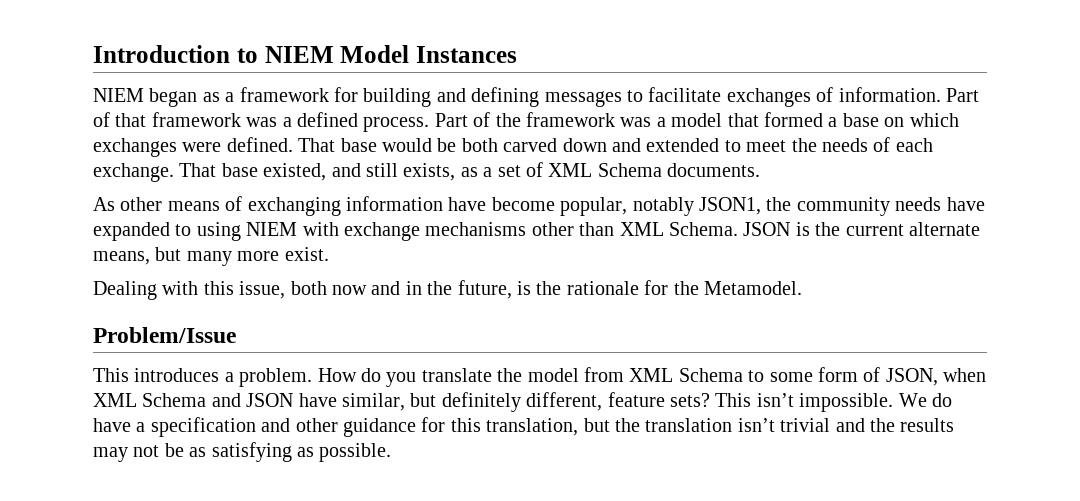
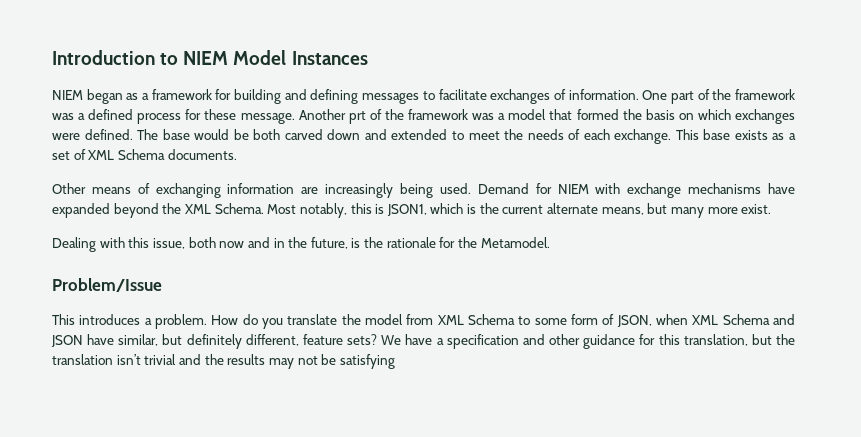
- Part of that framework was a defined process. Part of the framework was a model that formed a base on which exchanges were defined.
+ One part of the framework was a defined process for these message. Another prt of the framework was a model that formed the basis on which exchanges were defined.
- That base would be both carved down and extended to meet the needs of each exchange.
+ The base would be both carved down and extended to meet the needs of each exchange.
- That base existed, and still exists, as a set of XML Schema documents.
+ This base exists as a set of XML Schema documents.
- As other means of exchanging information have become popular, notably JSON1, the community needs have expanded to using NIEM with exchange mechanisms other than XML Schema. JSON is the current alternate means, but many more exist.
+ Other means of exchanging information are increasingly being used. Demand for NIEM with exchange mechanisms have expanded beyond the XML Schema. Most notably, this is JSON1, which is the current alternate means, but many more exist.
- This isn’t impossible. We do have a specification and other guidance for this translation, but the translation isn’t trivial and the results may not be as satisfying as possible.
+ We have a specification and other guidance for this translation, but the translation isn’t trivial and the results may not be satisfying

